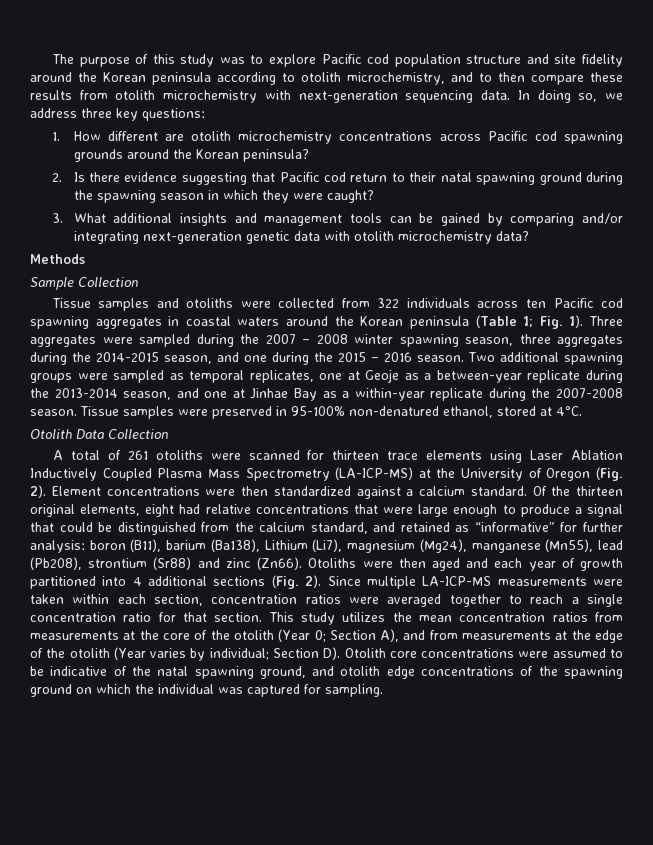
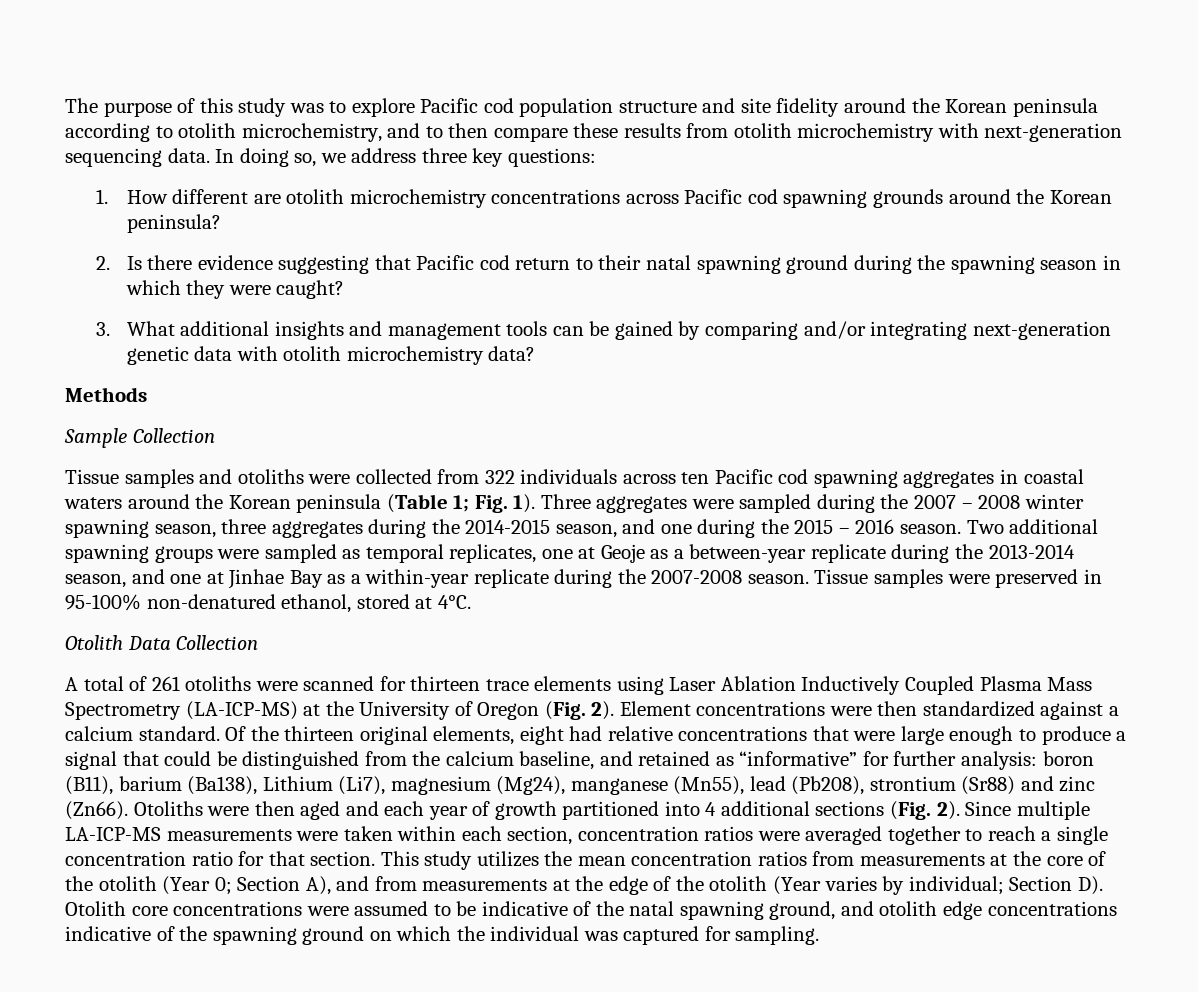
- Of the thirteen original elements, eight had relative concentrations that were large enough to produce a signal that could be distinguished from the calcium standard, and retained as “informative” for further analysis: boron (B11), barium (Ba138), Lithium (Li7), magnesium (Mg24), manganese (Mn55), lead (Pb208), strontium (Sr88) and zinc (Zn66).
+ Of the thirteen original elements, eight had relative concentrations that were large enough to produce a signal that could be distinguished from the calcium baseline, and retained as “informative” for further analysis: boron (B11), barium (Ba138), Lithium (Li7), magnesium (Mg24), manganese (Mn55), lead (Pb208), strontium (Sr88) and zinc (Zn66).
- Section D). Otolith core concentrations were assumed to be indicative of the natal spawning ground, and otolith edge concentrations of the spawning ground on which the individual was captured for sampling.
+ Section D). Otolith core concentrations were assumed to be indicative of the natal spawning ground, and otolith edge concentrations indicative of the spawning ground on which the individual was captured for sampling.

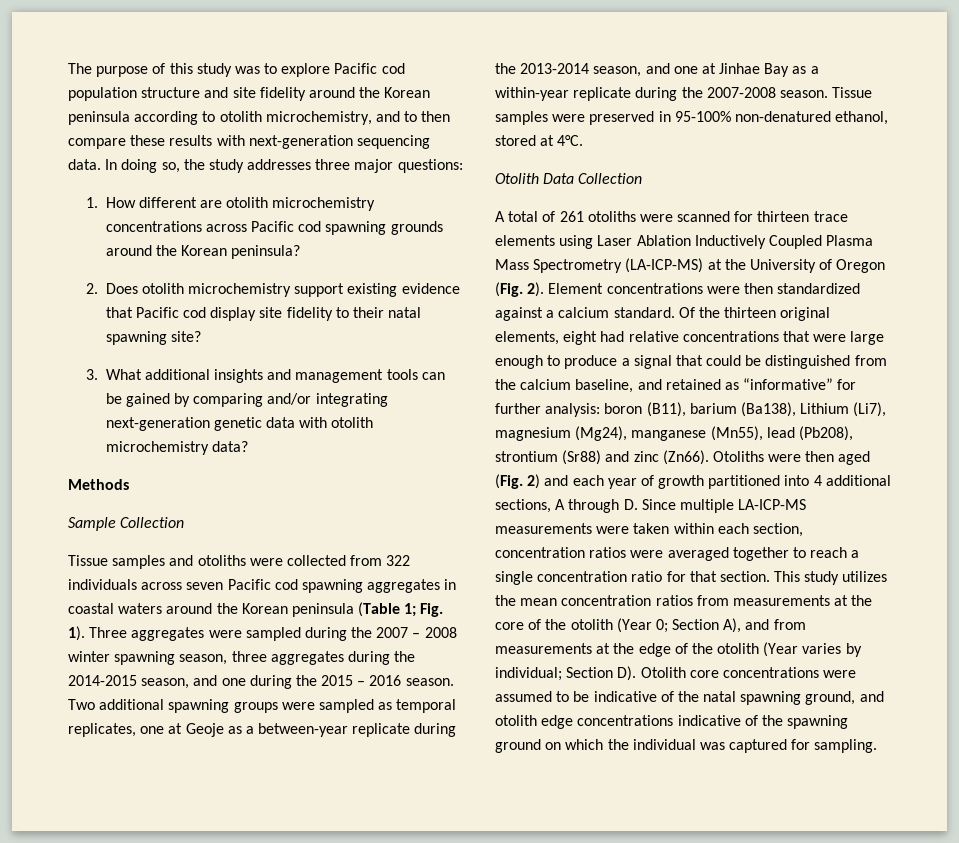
- The purpose of this study was to explore Pacific cod population structure and site fidelity around the Korean peninsula according to otolith microchemistry, and to then compare these results from otolith microchemistry with next-generation sequencing data.
+ The purpose of this study was to explore Pacific cod population structure and site fidelity around the Korean peninsula according to otolith microchemistry, and to then compare these results with next-generation sequencing data.
- In doing so, we address three key questions:
+ In doing so, the study addresses three major questions:
- 2. Is there evidence suggesting that Pacific cod return to their natal spawning ground during the spawning season in which they were caught?
+ 2. Does otolith microchemistry support existing evidence that Pacific cod display site fidelity to their natal spawning site?
- Tissue samples and otoliths were collected from 322 individuals across ten Pacific cod spawning aggregates in coastal waters around the Korean peninsula (Table 1; Fig. 1).
+ Tissue samples and otoliths were collected from 322 individuals across seven Pacific cod spawning aggregates in coastal waters around the Korean peninsula (Table 1; Fig. 1).
- Otoliths were then aged and each year of growth partitioned into 4 additional sections (Fig. 2). Since multiple LA-ICP-MS measurements were taken within each section, concentration ratios were averaged together to reach a single concentration ratio for that section.
+ Otoliths were then aged (Fig. 2) and each year of growth partitioned into 4 additional sections, A through D. Since multiple LA-ICP-MS measurements were taken within each section, concentration ratios were averaged together to reach a single concentration ratio for that section.

